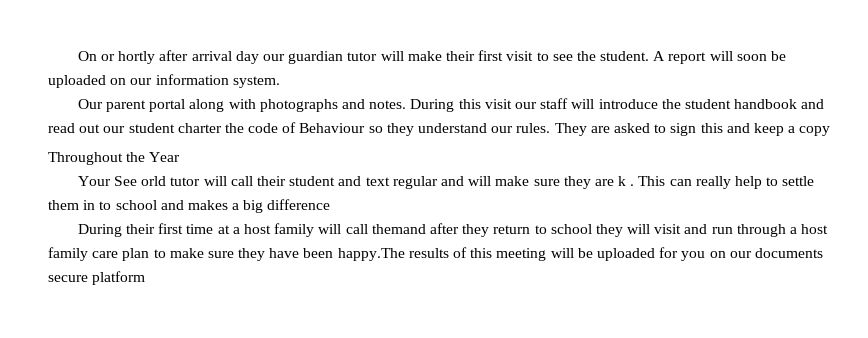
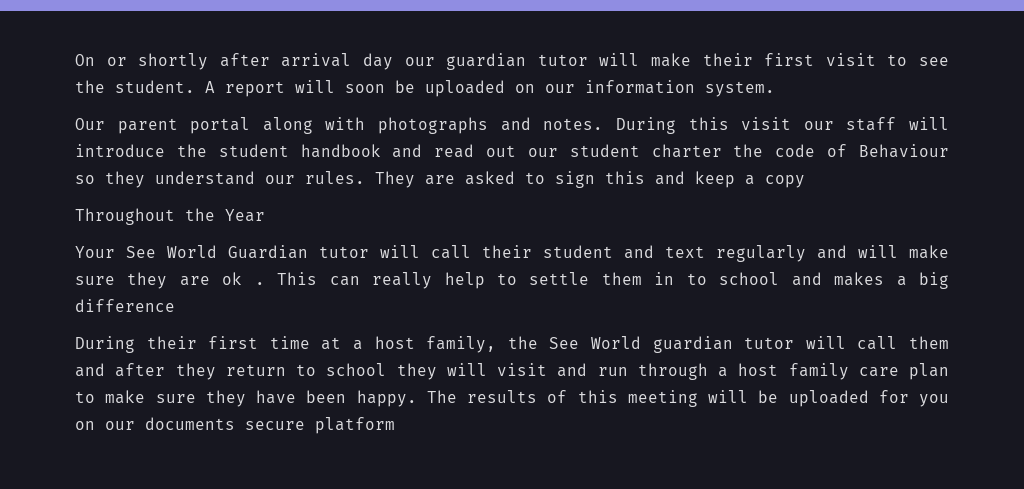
- On or hortly after arrival day our guardian tutor will make their first visit to see the student.
+ On or shortly after arrival day our guardian tutor will make their first visit to see the student.
- Your See orld tutor will call their student and text regular and will make sure they are k .
+ Your See World Guardian tutor will call their student and text regularly and will make sure they are ok .
- During their first time at a host family will call themand after they return to school they will visit and run through a host family care plan to make sure they have been happy.The results of this meeting will be uploaded for you on our documents secure platform
+ During their first time at a host family, the See World guardian tutor will call them and after they return to school they will visit and run through a host family care plan to make sure they have been happy. The results of this meeting will be uploaded for you on our documents secure platform

